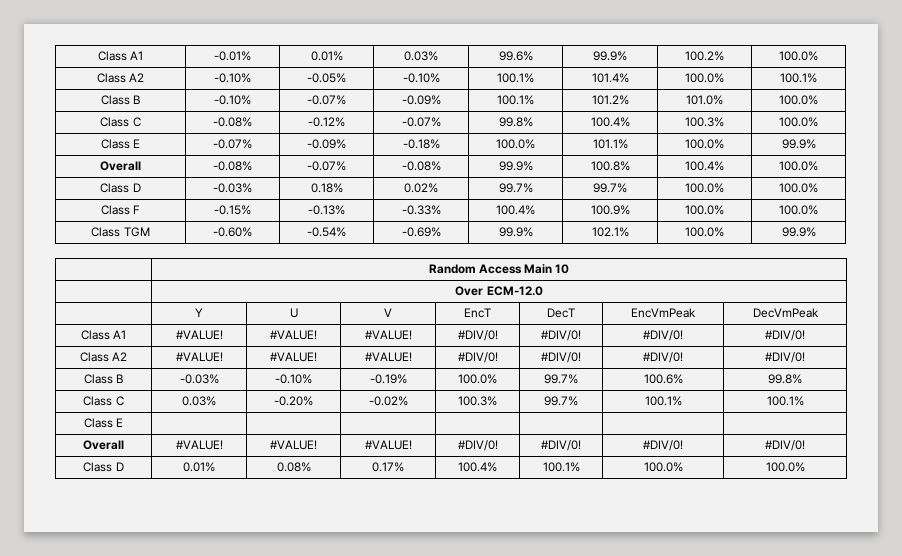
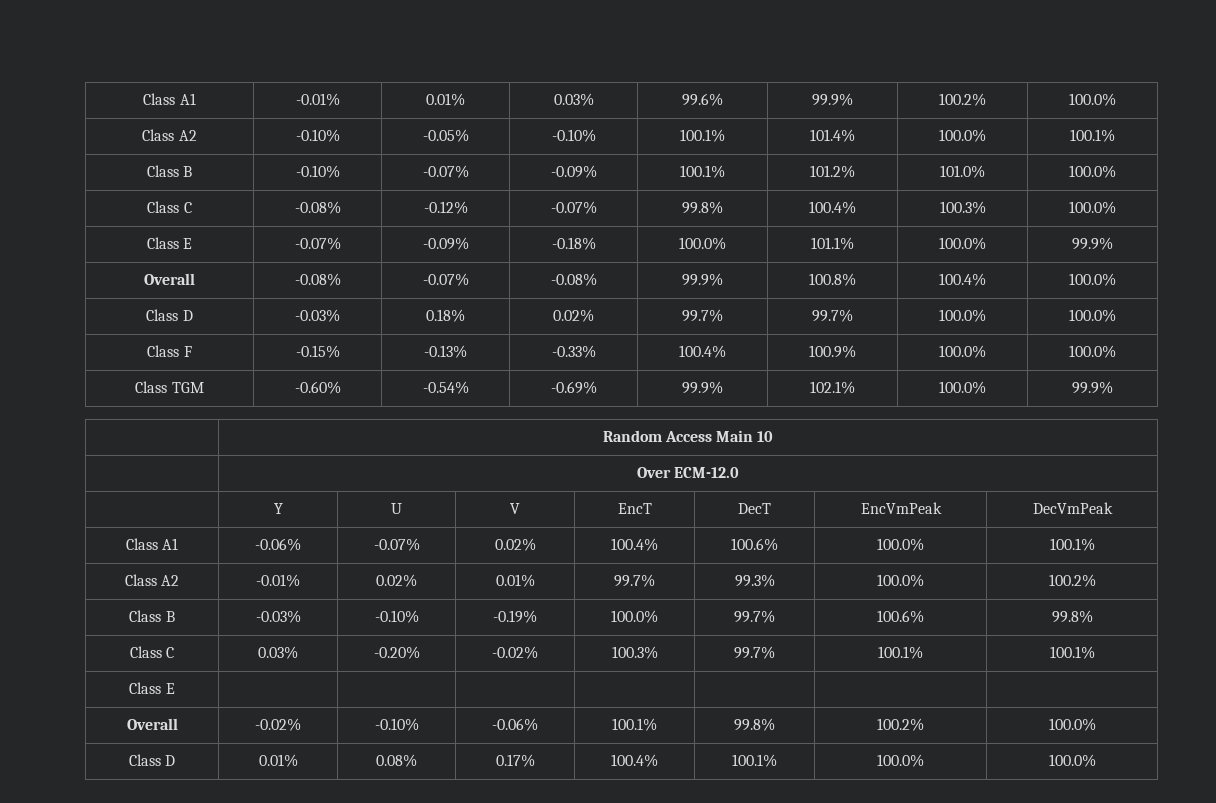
- Class A1 | #VALUE! | #VALUE! | #VALUE! | #DIV/0! | #DIV/0! | #DIV/0! | #DIV/0!
- Class A2 | #VALUE! | #VALUE! | #VALUE! | #DIV/0! | #DIV/0! | #DIV/0! | #DIV/0!
+ Class A1 | -0.06% | -0.07% | 0.02% | 100.4% | 100.6% | 100.0% | 100.1%
+ Class A2 | -0.01% | 0.02% | 0.01% | 99.7% | 99.3% | 100.0% | 100.2%
- Overall | #VALUE! | #VALUE! | #VALUE! | #DIV/0! | #DIV/0! | #DIV/0! | #DIV/0!
+ Overall | -0.02% | -0.10% | -0.06% | 100.1% | 99.8% | 100.2% | 100.0%

